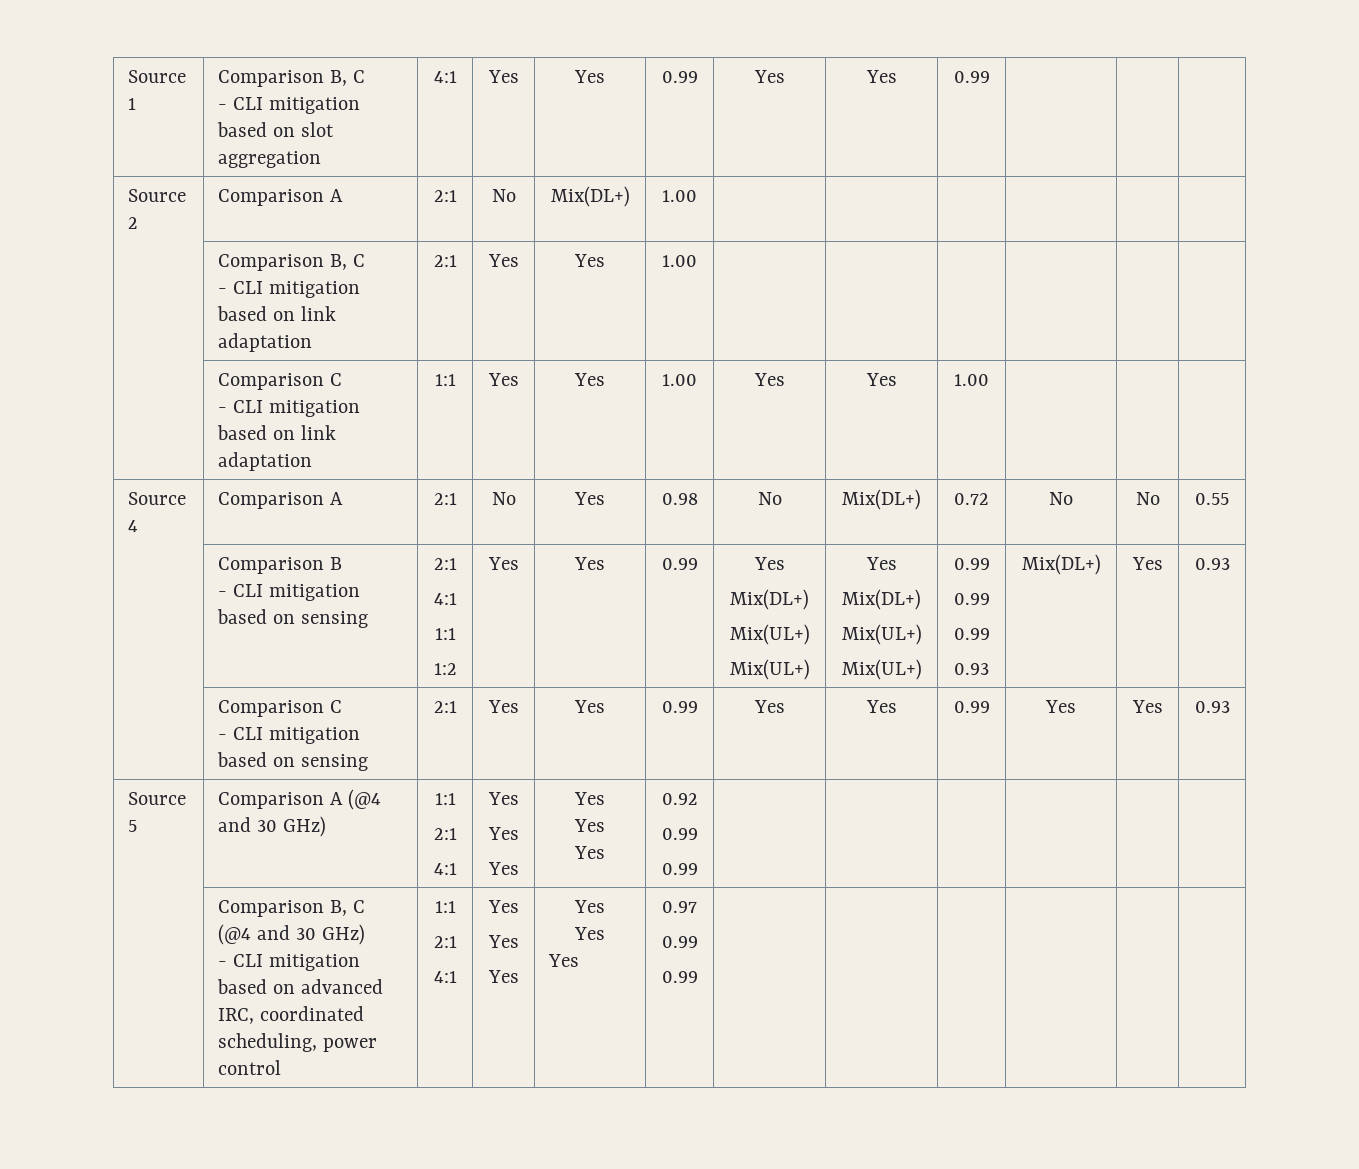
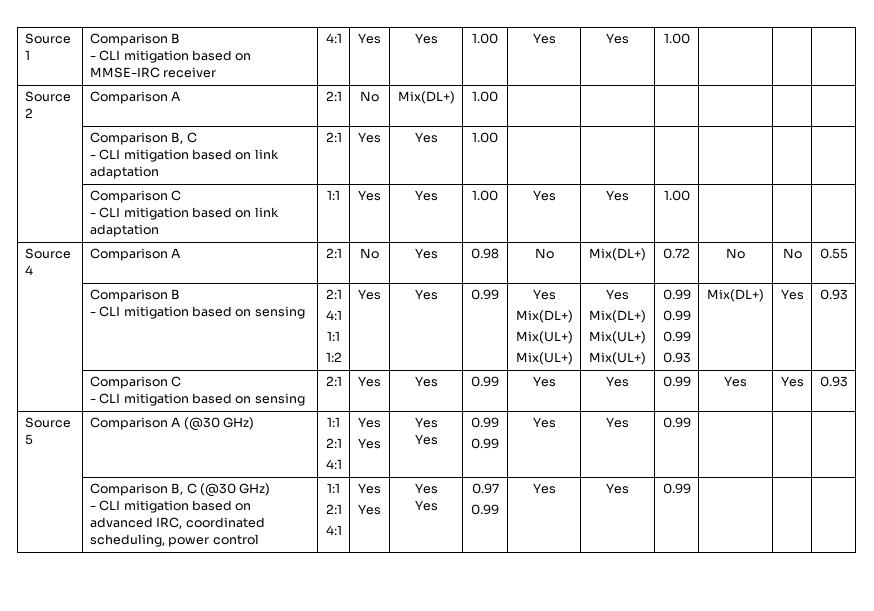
- Source 1 | Comparison B, C
- - CLI mitigation based on slot aggregation | 4:1 | Yes | Yes | 0.99 | Yes | Yes | 0.99 | | |
+ Source 1 | Comparison B
+ - CLI mitigation based on MMSE-IRC receiver | 4:1 | Yes | Yes | 1.00 | Yes | Yes | 1.00 | | |
- Source 5 | Comparison A (@4 and 30 GHz) | 1:1
+ Source 5 | Comparison A (@30 GHz) | 1:1
  2:1
  4:1 | Yes
- Yes
  Yes | Yes
- Yes
- Yes | 0.92
- 0.99
- 0.99 | | | | | |
- | Comparison B, C (@4 and 30 GHz)
+ Yes | 0.99
+ 0.99 | Yes | Yes | 0.99 | | |
+ | Comparison B, C (@30 GHz)
  - CLI mitigation based on advanced IRC, coordinated scheduling, power control | 1:1
  2:1
  4:1 | Yes
- Yes
  Yes | Yes
- Yes
  Yes | 0.97
- 0.99
- 0.99 | | | | | |
+ 0.99 | Yes | Yes | 0.99 | | |

